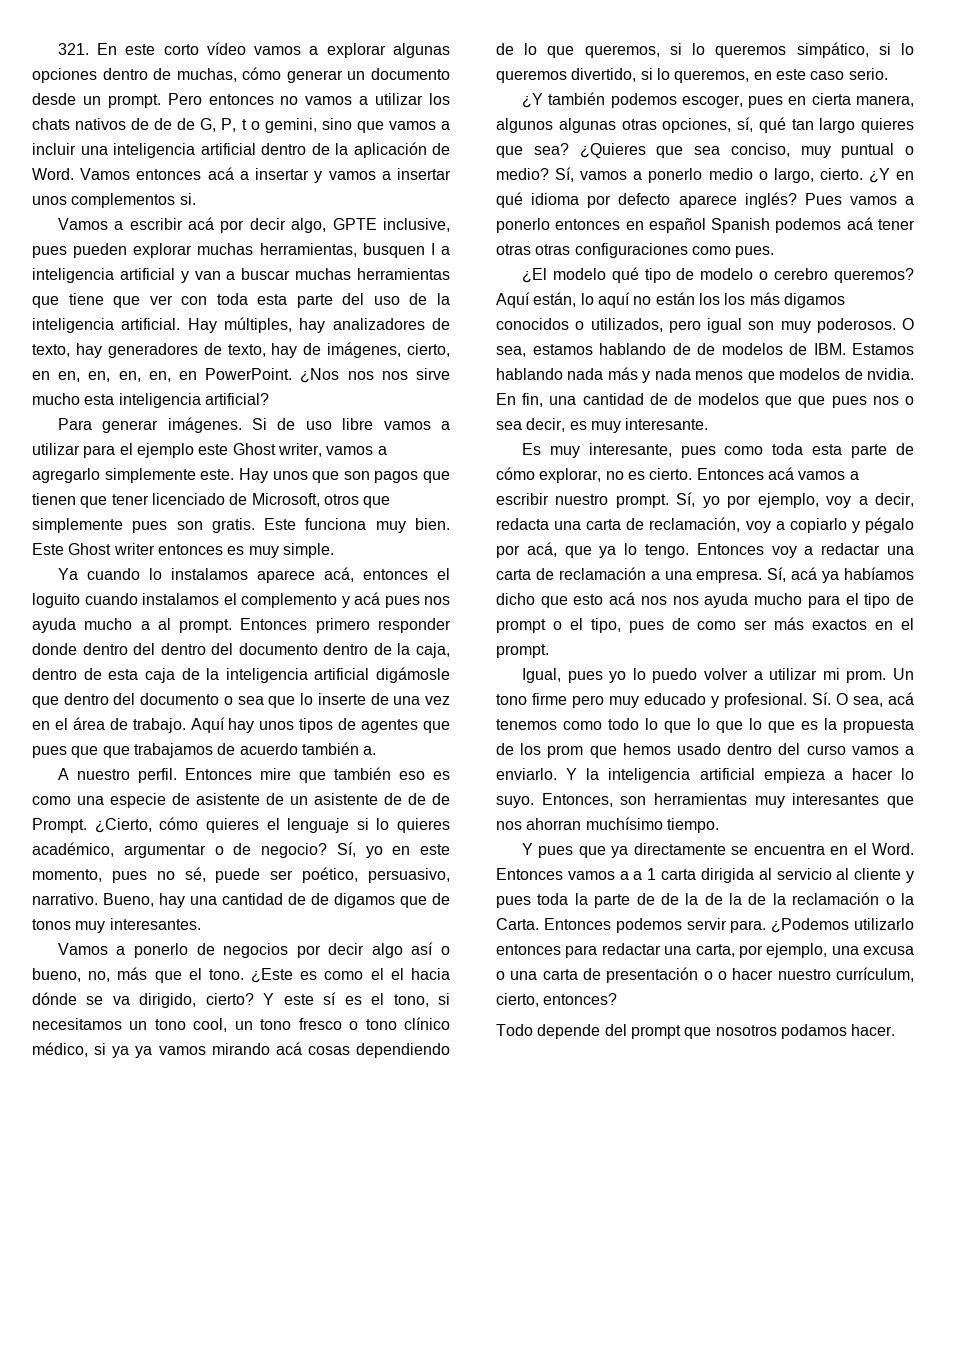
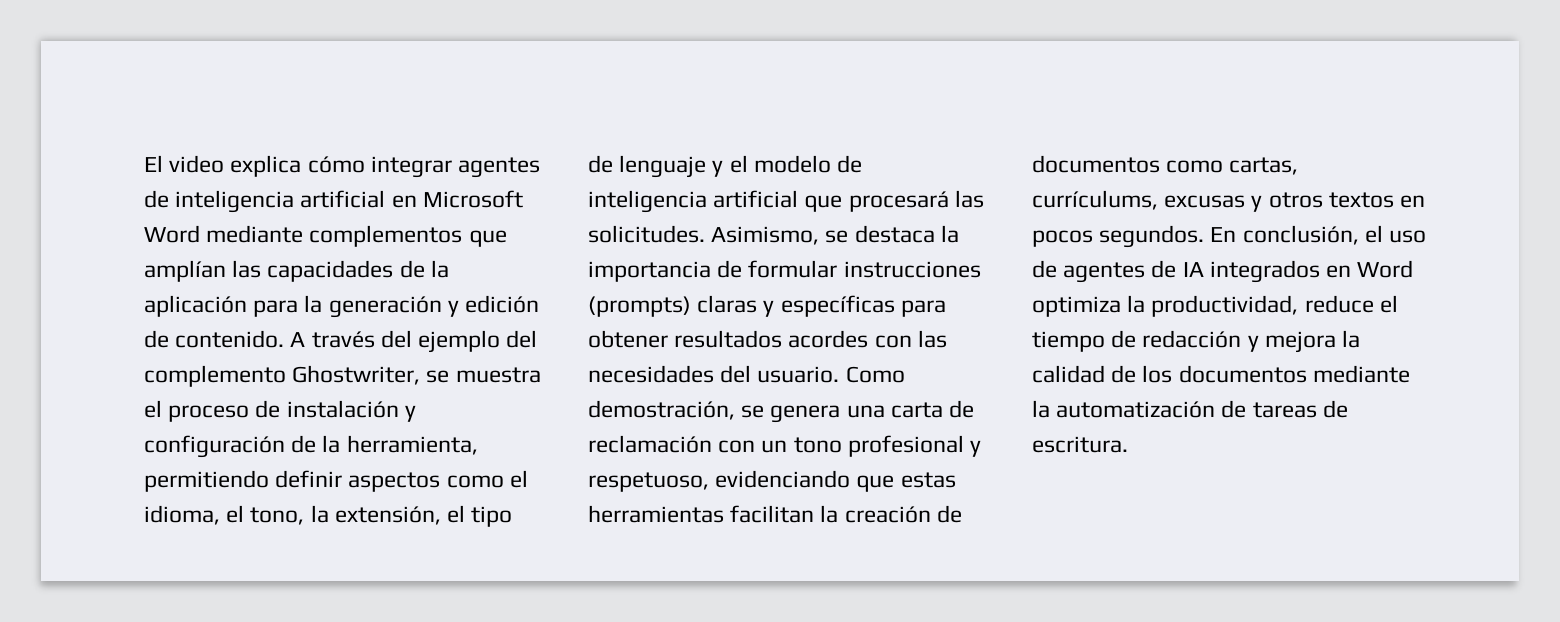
- 321. En este corto vídeo vamos a explorar algunas opciones dentro de muchas, cómo generar un documento desde un prompt. Pero entonces no vamos a utilizar los chats nativos de de de G, P, t o gemini, sino que vamos a incluir una inteligencia artificial dentro de la aplicación de Word. Vamos entonces acá a insertar y vamos a insertar unos complementos si.
- Vamos a escribir acá por decir algo, GPTE inclusive, pues pueden explorar muchas herramientas, busquen I a inteligencia artificial y van a buscar muchas herramientas que tiene que ver con toda esta parte del uso de la inteligencia artificial. Hay múltiples, hay analizadores de texto, hay generadores de texto, hay de imágenes, cierto, en en, en, en, en, en PowerPoint. ¿Nos nos nos sirve mucho esta inteligencia artificial?
- Para generar imágenes. Si de uso libre vamos a utilizar para el ejemplo este Ghost writer, vamos a agregarlo simplemente este. Hay unos que son pagos que tienen que tener licenciado de Microsoft, otros que simplemente pues son gratis. Este funciona muy bien. Este Ghost writer entonces es muy simple.
- Ya cuando lo instalamos aparece acá, entonces el loguito cuando instalamos el complemento y acá pues nos ayuda mucho a al prompt. Entonces primero responder donde dentro del dentro del documento dentro de la caja, dentro de esta caja de la inteligencia artificial digámosle que dentro del documento o sea que lo inserte de una vez en el área de trabajo. Aquí hay unos tipos de agentes que pues que que trabajamos de acuerdo también a.
- A nuestro perfil. Entonces mire que también eso es como una especie de asistente de un asistente de de de Prompt. ¿Cierto, cómo quieres el lenguaje si lo quieres académico, argumentar o de negocio? Sí, yo en este momento, pues no sé, puede ser poético, persuasivo, narrativo. Bueno, hay una cantidad de de digamos que de tonos muy interesantes.
- Vamos a ponerlo de negocios por decir algo así o bueno, no, más que el tono. ¿Este es como el el hacia dónde se va dirigido, cierto? Y este sí es el tono, si necesitamos un tono cool, un tono fresco o tono clínico médico, si ya ya vamos mirando acá cosas dependiendo de lo que queremos, si lo queremos simpático, si lo queremos divertido, si lo queremos, en este caso serio.
- ¿Y también podemos escoger, pues en cierta manera, algunos algunas otras opciones, sí, qué tan largo quieres que sea? ¿Quieres que sea conciso, muy puntual o medio? Sí, vamos a ponerlo medio o largo, cierto. ¿Y en qué idioma por defecto aparece inglés? Pues vamos a ponerlo entonces en español Spanish podemos acá tener otras otras configuraciones como pues.
- ¿El modelo qué tipo de modelo o cerebro queremos? Aquí están, lo aquí no están los los más digamos conocidos o utilizados, pero igual son muy poderosos. O sea, estamos hablando de de modelos de IBM. Estamos hablando nada más y nada menos que modelos de nvidia. En fin, una cantidad de de modelos que que pues nos o sea decir, es muy interesante.
- Es muy interesante, pues como toda esta parte de cómo explorar, no es cierto. Entonces acá vamos a escribir nuestro prompt. Sí, yo por ejemplo, voy a decir, redacta una carta de reclamación, voy a copiarlo y pégalo por acá, que ya lo tengo. Entonces voy a redactar una carta de reclamación a una empresa. Sí, acá ya habíamos dicho que esto acá nos nos ayuda mucho para el tipo de prompt o el tipo, pues de como ser más exactos en el prompt.
- Igual, pues yo lo puedo volver a utilizar mi prom. Un tono firme pero muy educado y profesional. Sí. O sea, acá tenemos como todo lo que lo que lo que es la propuesta de los prom que hemos usado dentro del curso vamos a enviarlo. Y la inteligencia artificial empieza a hacer lo suyo. Entonces, son herramientas muy interesantes que nos ahorran muchísimo tiempo.
- Y pues que ya directamente se encuentra en el Word. Entonces vamos a a 1 carta dirigida al servicio al cliente y pues toda la parte de de la de la de la reclamación o la Carta. Entonces podemos servir para. ¿Podemos utilizarlo entonces para redactar una carta, por ejemplo, una excusa o una carta de presentación o o hacer nuestro currículum, cierto, entonces?
- Todo depende del prompt que nosotros podamos hacer.
+ El video explica cómo integrar agentes de inteligencia artificial en Microsoft Word mediante complementos que amplían las capacidades de la aplicación para la generación y edición de contenido. A través del ejemplo del complemento Ghostwriter, se muestra el proceso de instalación y configuración de la herramienta, permitiendo definir aspectos como el idioma, el tono, la extensión, el tipo de lenguaje y el modelo de inteligencia artificial que procesará las solicitudes. Asimismo, se destaca la importancia de formular instrucciones (prompts) claras y específicas para obtener resultados acordes con las necesidades del usuario. Como demostración, se genera una carta de reclamación con un tono profesional y respetuoso, evidenciando que estas herramientas facilitan la creación de documentos como cartas, currículums, excusas y otros textos en pocos segundos. En conclusión, el uso de agentes de IA integrados en Word optimiza la productividad, reduce el tiempo de redacción y mejora la calidad de los documentos mediante la automatización de tareas de escritura.

